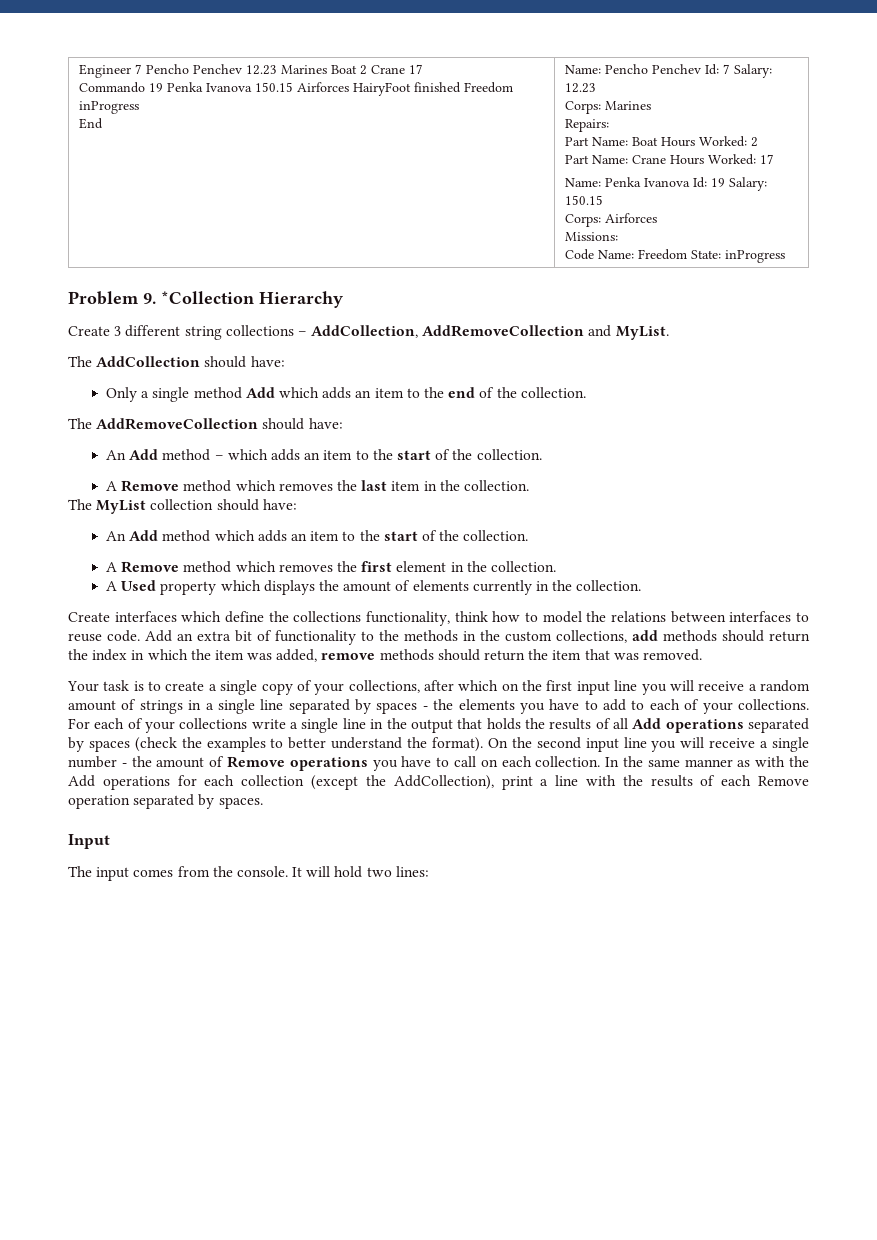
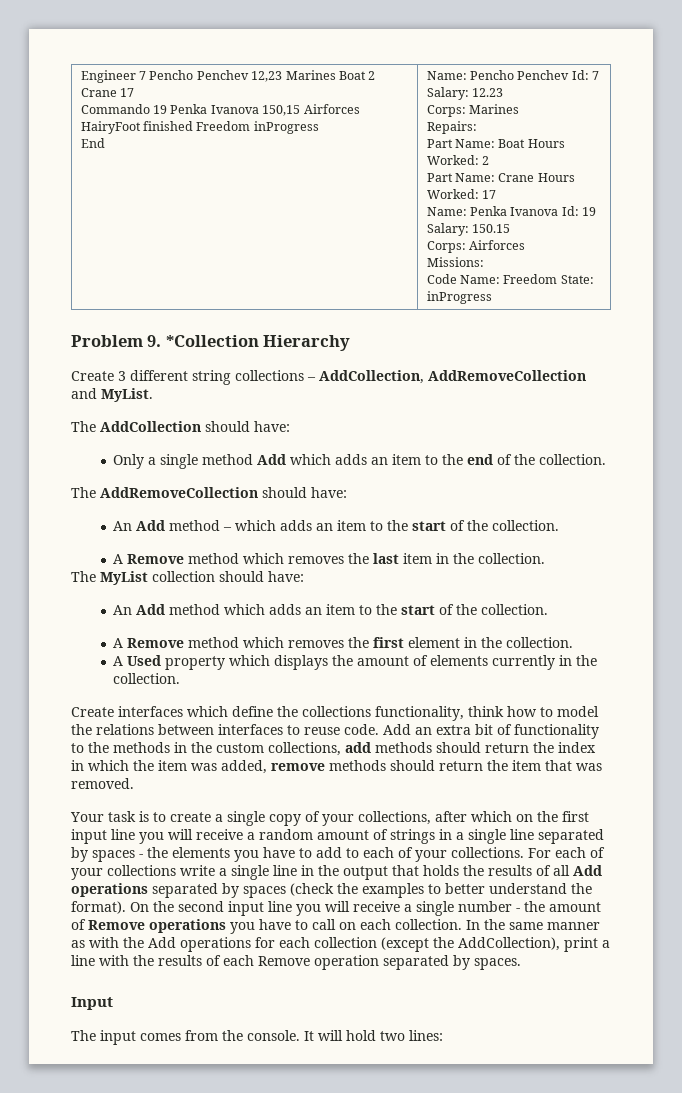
- Engineer 7 Pencho Penchev 12.23 Marines Boat 2 Crane 17
+ Engineer 7 Pencho Penchev 12,23 Marines Boat 2 Crane 17
- Commando 19 Penka Ivanova 150.15 Airforces HairyFoot finished Freedom inProgress
+ Commando 19 Penka Ivanova 150,15 Airforces HairyFoot finished Freedom inProgress

